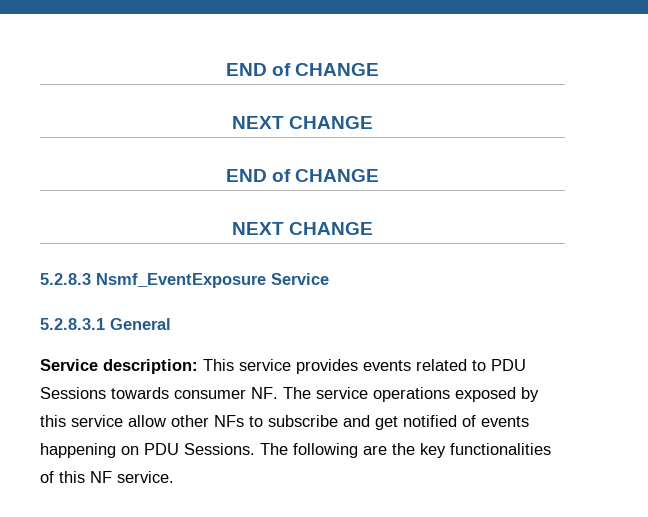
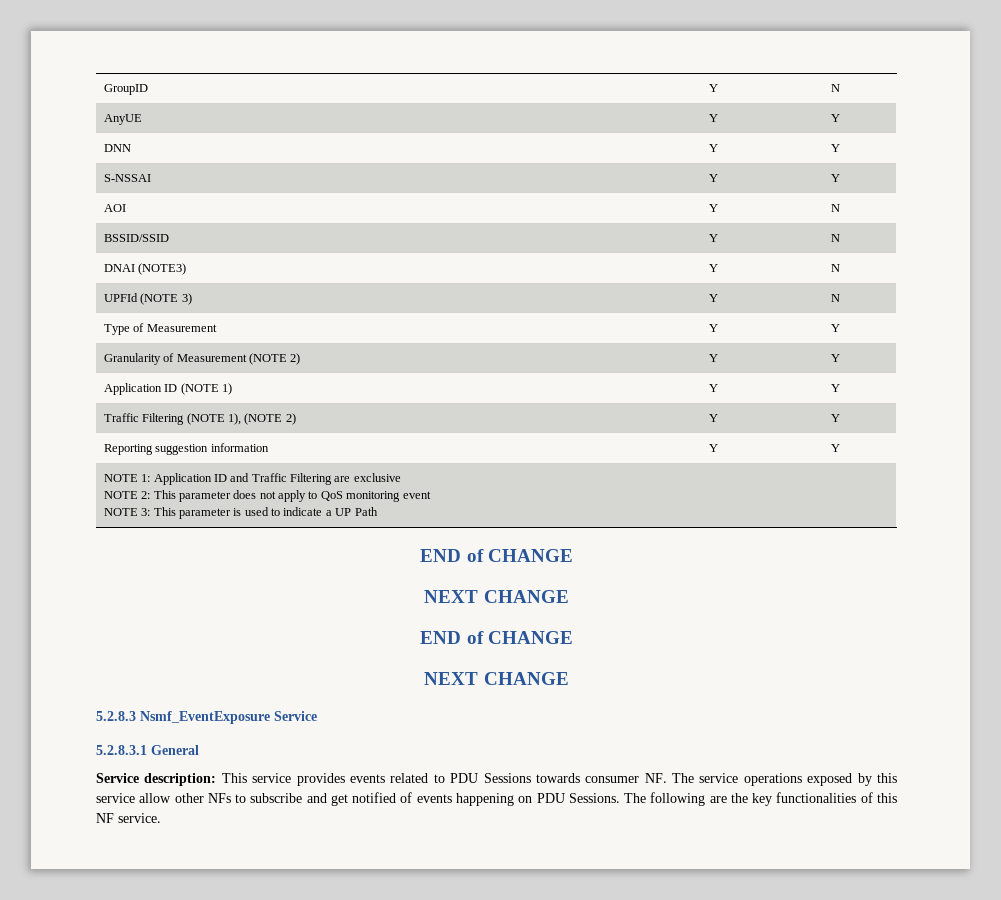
+ GroupID | Y | N
+ AnyUE | Y | Y
+ DNN | Y | Y
+ S-NSSAI | Y | Y
+ AOI | Y | N
+ BSSID/SSID | Y | N
+ DNAI (NOTE3) | Y | N
+ UPFId (NOTE 3) | Y | N
+ Type of Measurement | Y | Y
+ Granularity of Measurement (NOTE 2) | Y | Y
+ Application ID (NOTE 1) | Y | Y
+ Traffic Filtering (NOTE 1), (NOTE 2) | Y | Y
+ Reporting suggestion information | Y | Y
+ NOTE 1: Application ID and Traffic Filtering are exclusive
+ NOTE 2: This parameter does not apply to QoS monitoring event
+ NOTE 3: This parameter is used to indicate a UP Path

